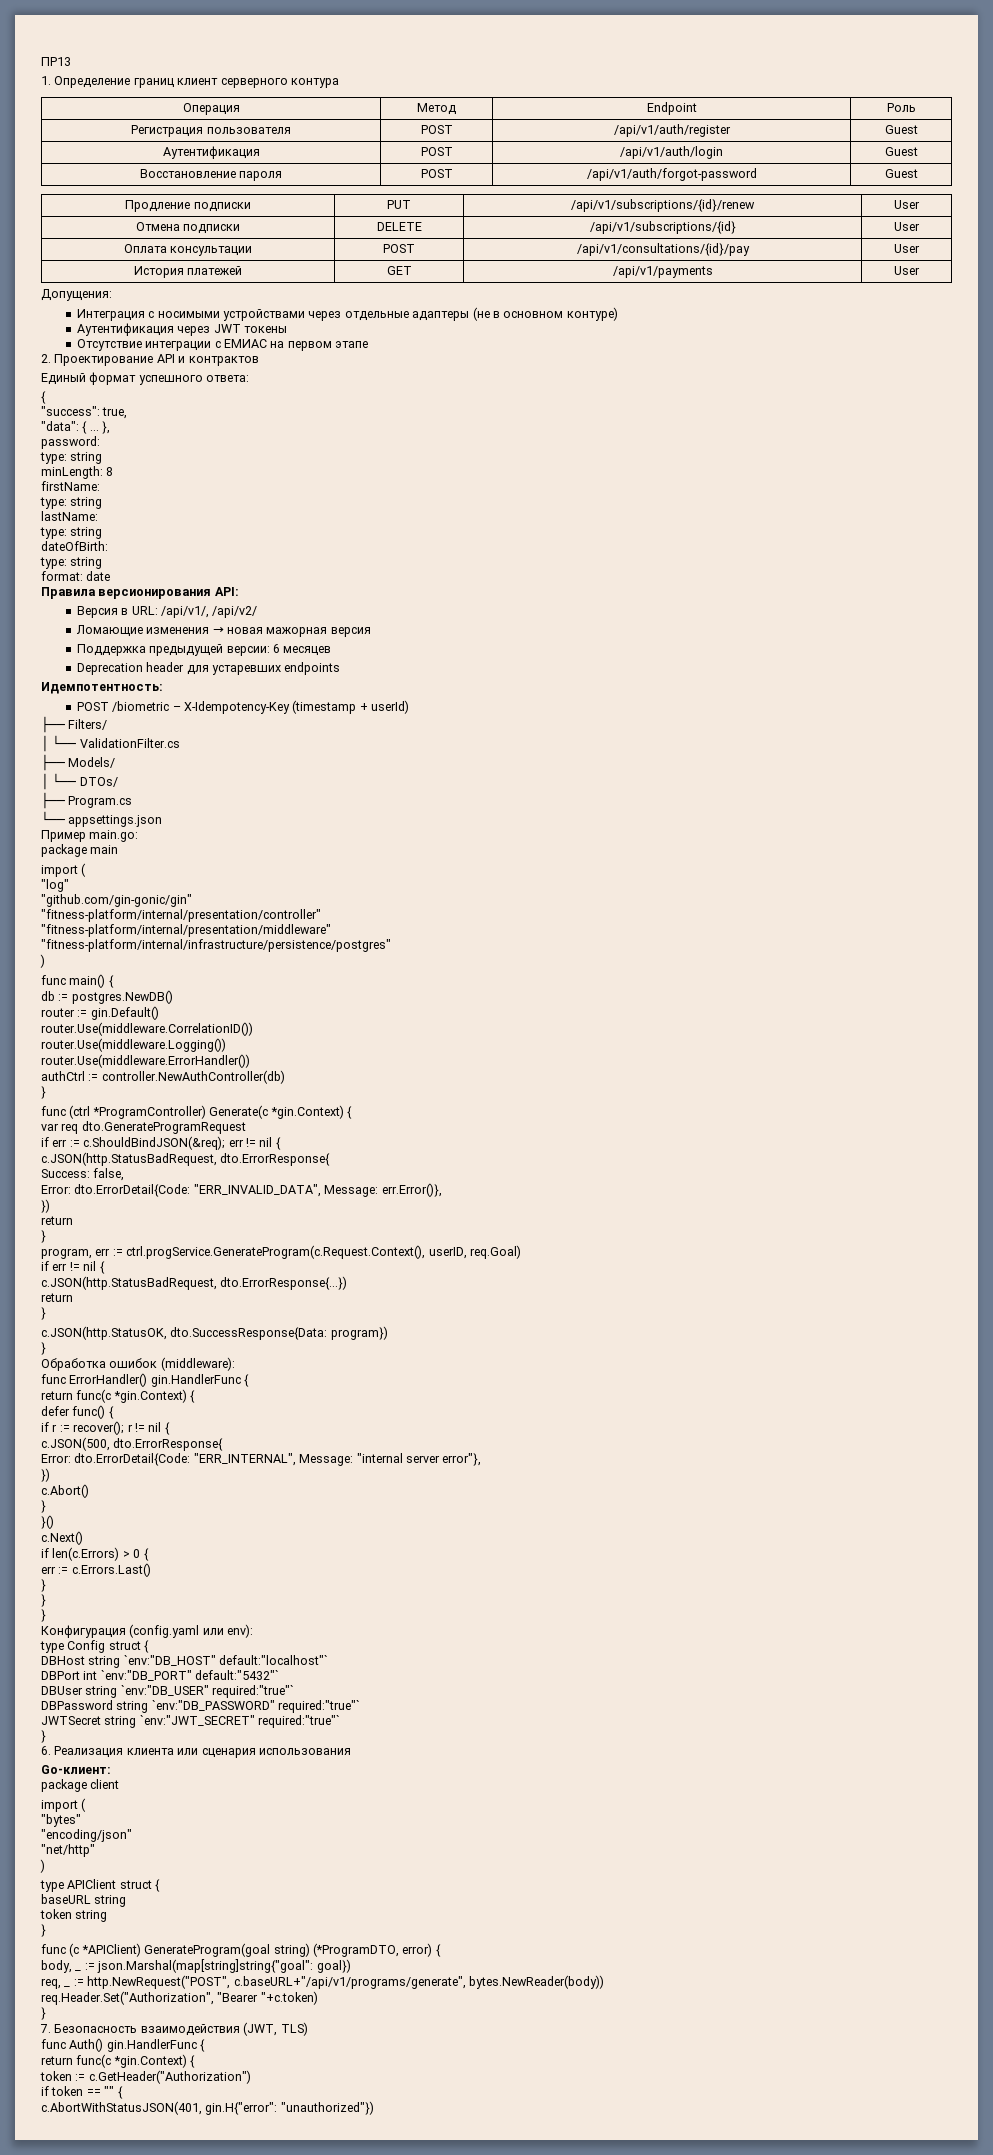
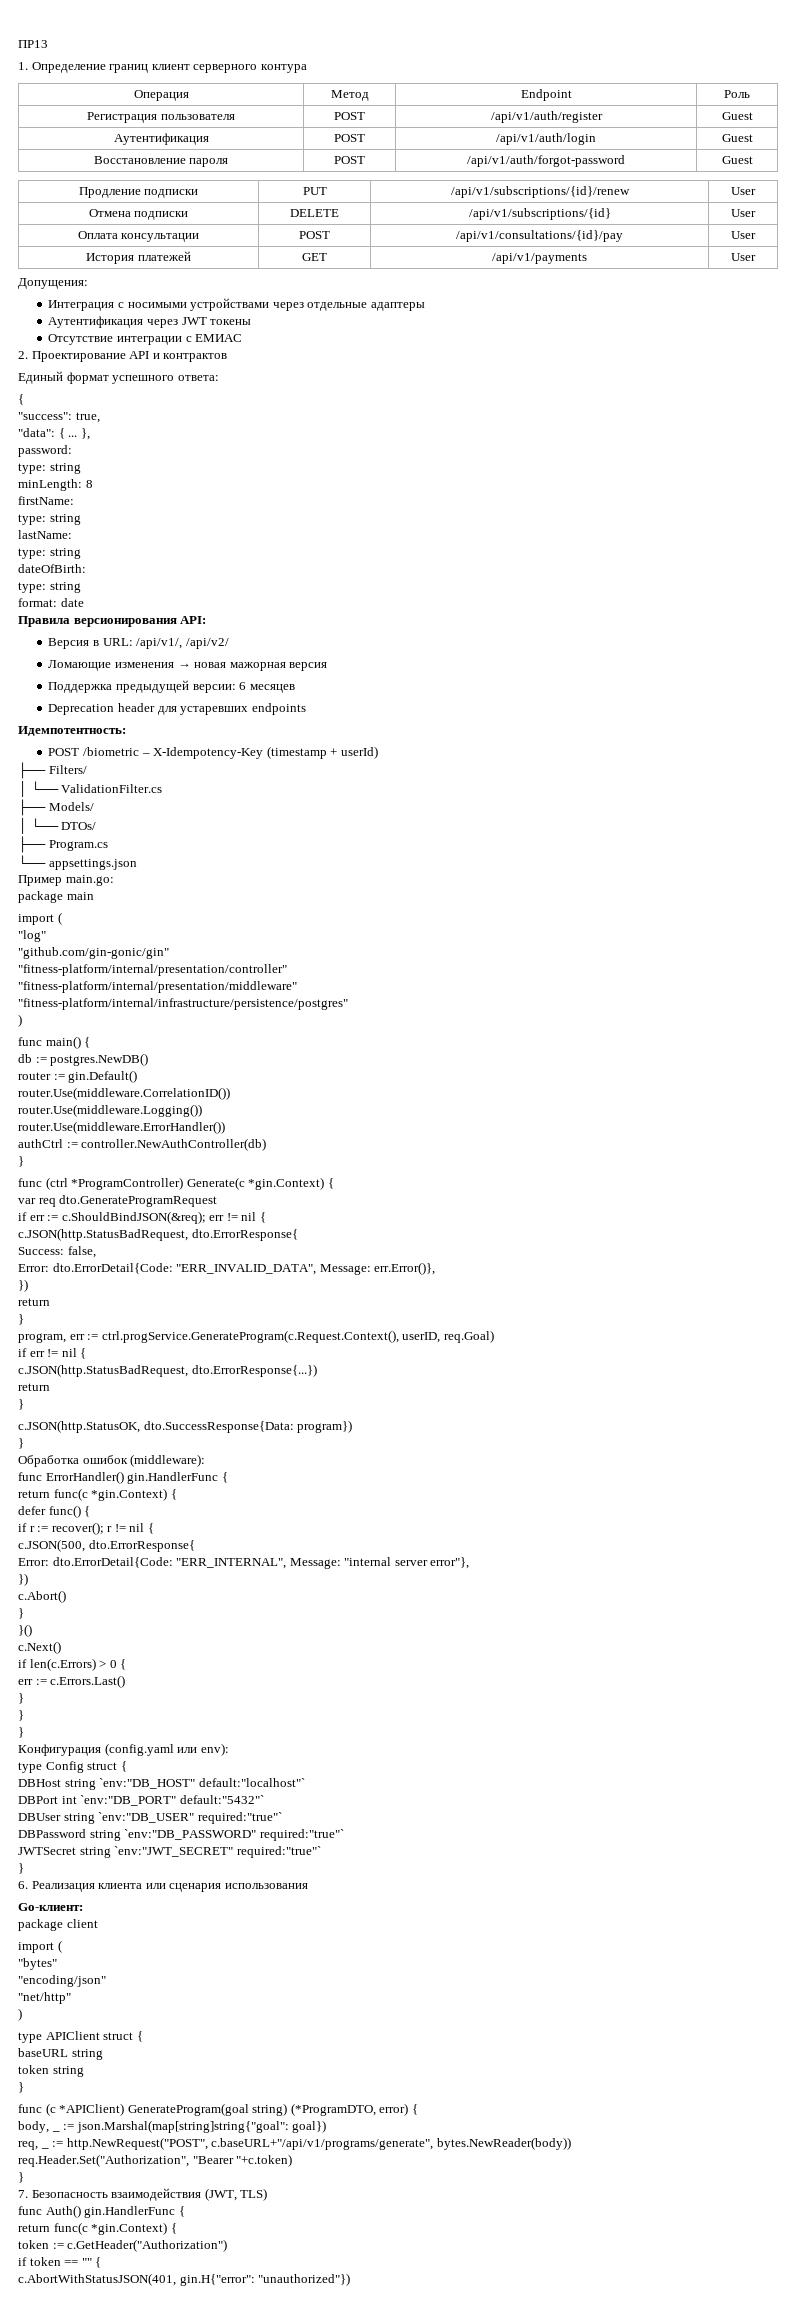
- Интеграция с носимыми устройствами через отдельные адаптеры (не в основном контуре)
+ Интеграция с носимыми устройствами через отдельные адаптеры
- Отсутствие интеграции с ЕМИАС на первом этапе
+ Отсутствие интеграции с ЕМИАС

